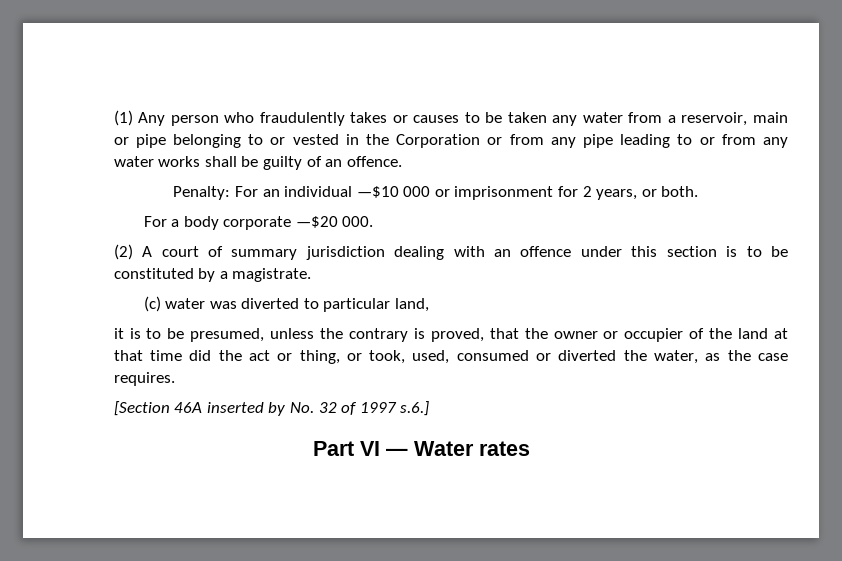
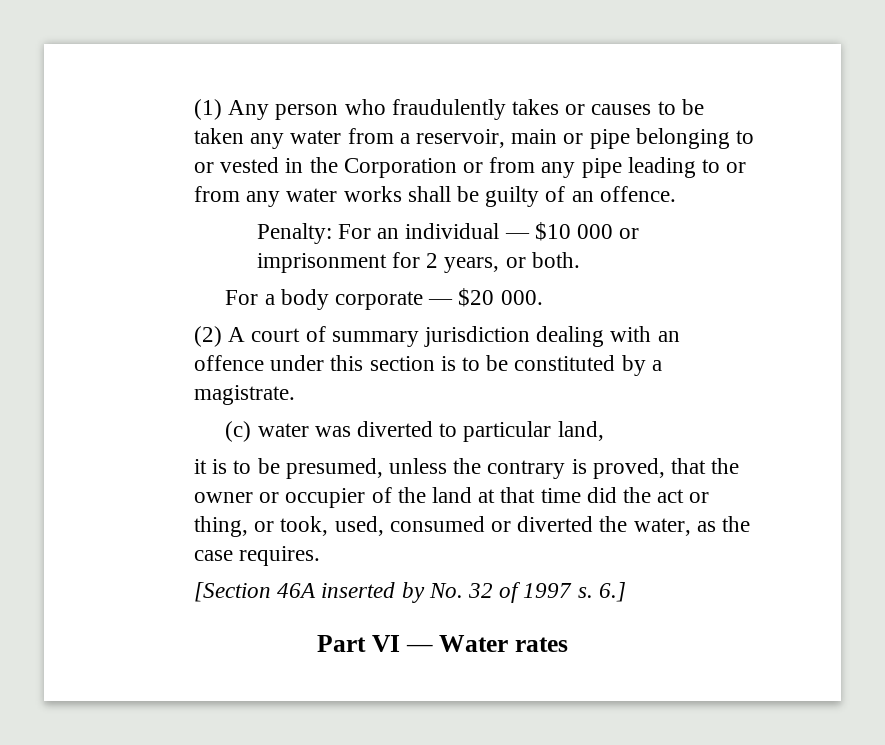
- Penalty: For an individual —$10 000 or imprisonment for 2 years, or both.
+ Penalty: For an individual — $10 000 or imprisonment for 2 years, or both.
- For a body corporate —$20 000.
+ For a body corporate — $20 000.
- [Section 46A inserted by No. 32 of 1997 s.6.]
+ [Section 46A inserted by No. 32 of 1997 s. 6.]

